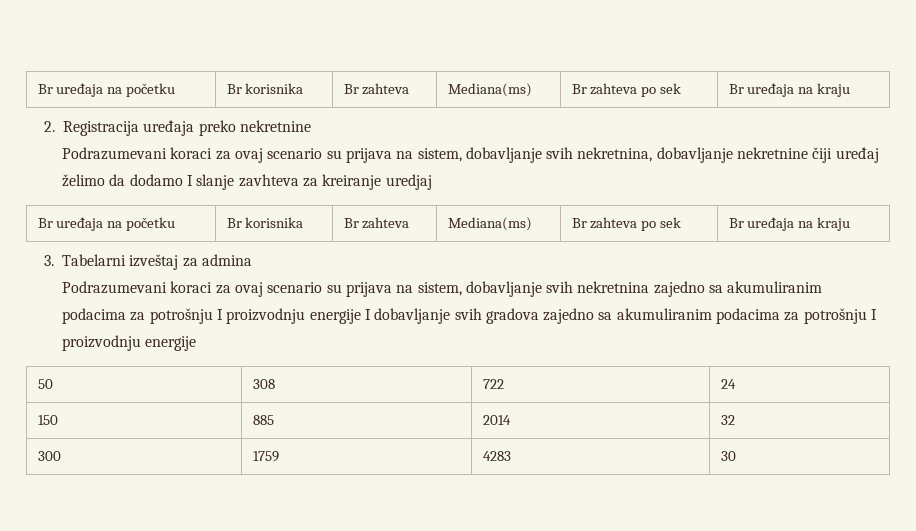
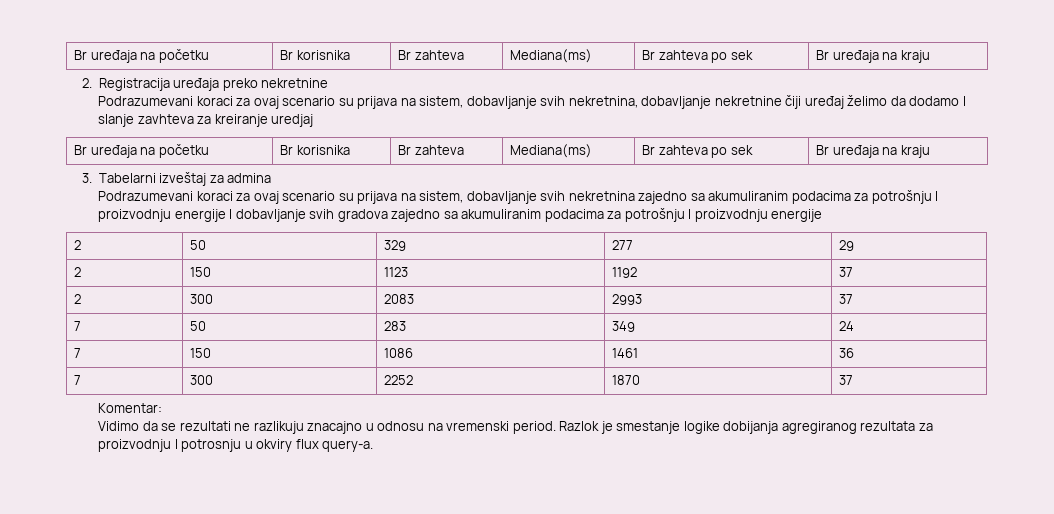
- 50 | 308 | 722 | 24
+ 2 | 50 | 329 | 277 | 29
+ 2 | 150 | 1123 | 1192 | 37
+ 2 | 300 | 2083 | 2993 | 37
+ 7 | 50 | 283 | 349 | 24
- 150 | 885 | 2014 | 32
- 300 | 1759 | 4283 | 30
+ 7 | 150 | 1086 | 1461 | 36
+ 7 | 300 | 2252 | 1870 | 37
+ Komentar:
+ Vidimo da se rezultati ne razlikuju znacajno u odnosu na vremenski period. Razlok je smestanje logike dobijanja agregiranog rezultata za proizvodnju I potrosnju u okviry flux query-a.

